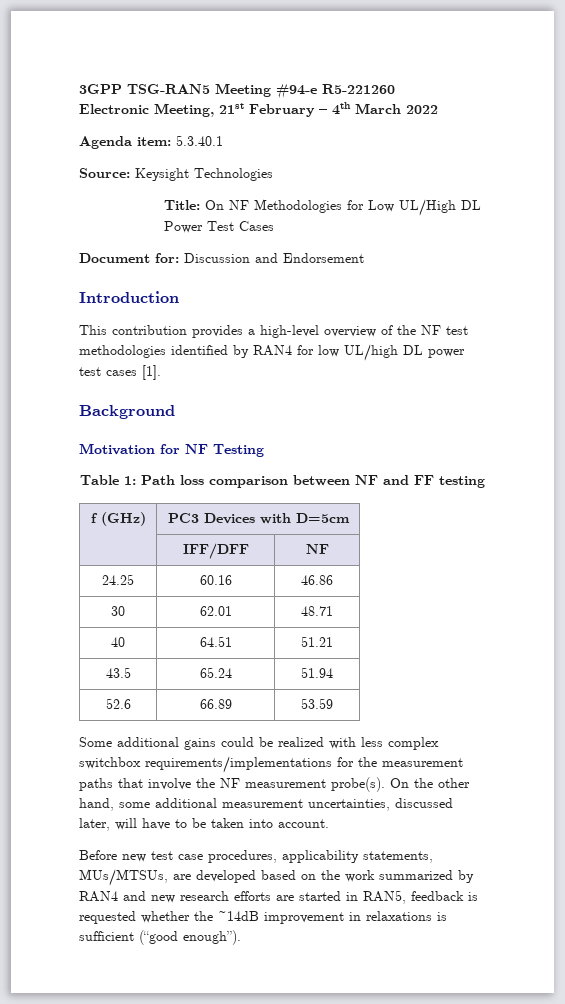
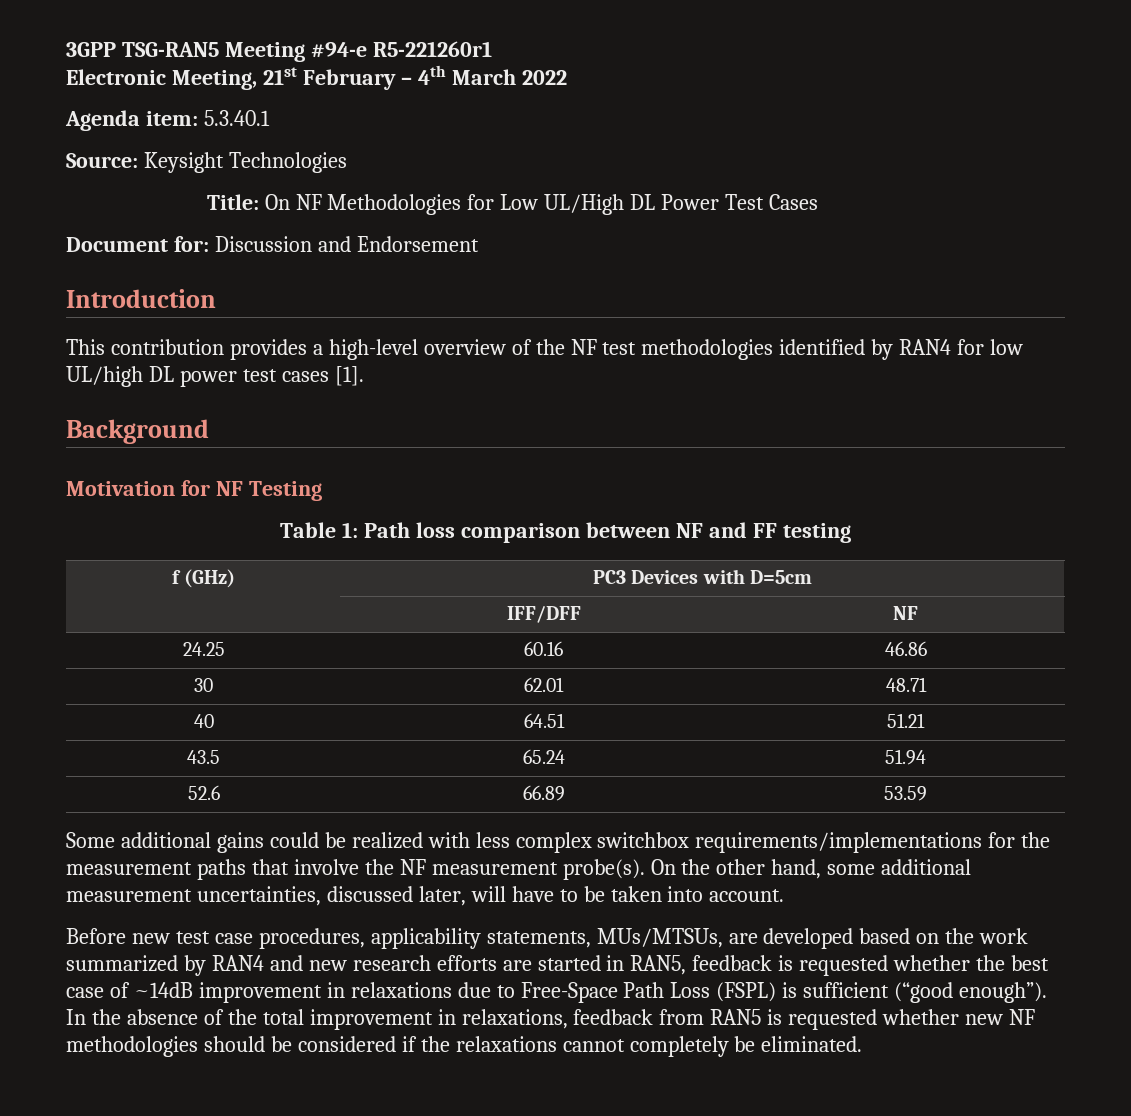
- 3GPP TSG-RAN5 Meeting #94-e R5-221260
+ 3GPP TSG-RAN5 Meeting #94-e R5-221260r1
- Before new test case procedures, applicability statements, MUs/MTSUs, are developed based on the work summarized by RAN4 and new research efforts are started in RAN5, feedback is requested whether the ~14dB improvement in relaxations is sufficient (“good enough”).
+ Before new test case procedures, applicability statements, MUs/MTSUs, are developed based on the work summarized by RAN4 and new research efforts are started in RAN5, feedback is requested whether the best case of ~14dB improvement in relaxations due to Free-Space Path Loss (FSPL) is sufficient (“good enough”). In the absence of the total improvement in relaxations, feedback from RAN5 is requested whether new NF methodologies should be considered if the relaxations cannot completely be eliminated.

